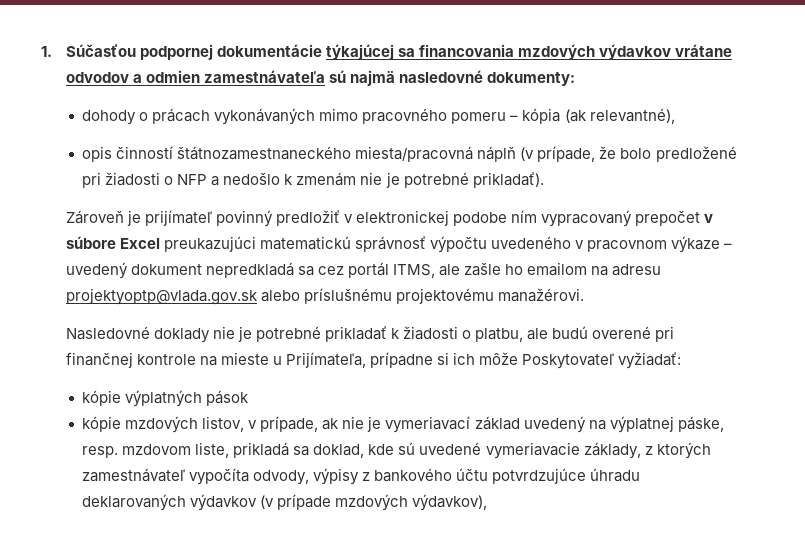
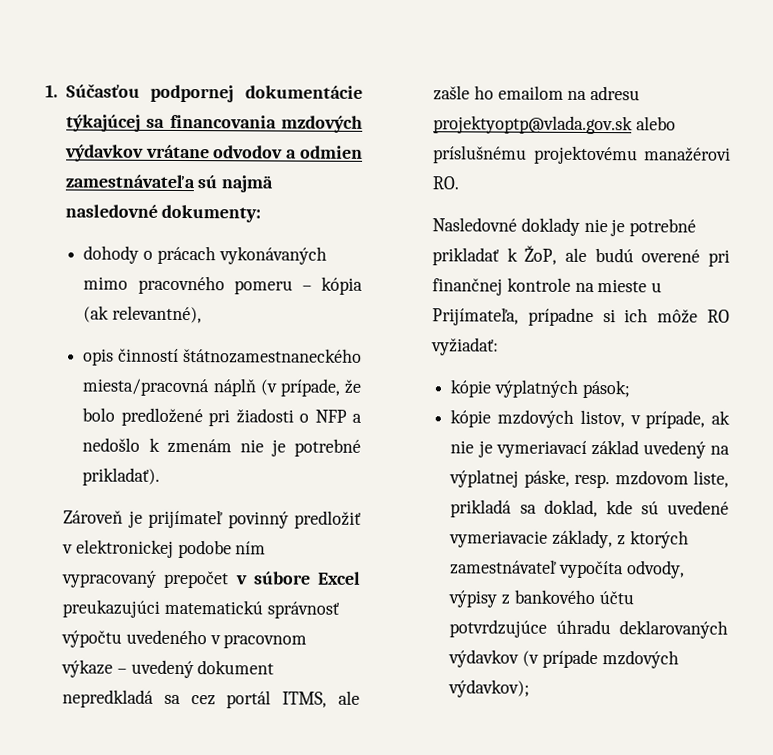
- Zároveň je prijímateľ povinný predložiť v elektronickej podobe ním vypracovaný prepočet v súbore Excel preukazujúci matematickú správnosť výpočtu uvedeného v pracovnom výkaze – uvedený dokument nepredkladá sa cez portál ITMS, ale zašle ho emailom na adresu projektyoptp@vlada.gov.sk alebo príslušnému projektovému manažérovi.
+ Zároveň je prijímateľ povinný predložiť v elektronickej podobe ním vypracovaný prepočet v súbore Excel preukazujúci matematickú správnosť výpočtu uvedeného v pracovnom výkaze – uvedený dokument nepredkladá sa cez portál ITMS, ale zašle ho emailom na adresu projektyoptp@vlada.gov.sk alebo príslušnému projektovému manažérovi RO.
- Nasledovné doklady nie je potrebné prikladať k žiadosti o platbu, ale budú overené pri finančnej kontrole na mieste u Prijímateľa, prípadne si ich môže Poskytovateľ vyžiadať:
+ Nasledovné doklady nie je potrebné prikladať k ŽoP, ale budú overené pri finančnej kontrole na mieste u Prijímateľa, prípadne si ich môže RO vyžiadať:
- kópie výplatných pások
+ kópie výplatných pások;
- kópie mzdových listov, v prípade, ak nie je vymeriavací základ uvedený na výplatnej páske, resp. mzdovom liste, prikladá sa doklad, kde sú uvedené vymeriavacie základy, z ktorých zamestnávateľ vypočíta odvody, výpisy z bankového účtu potvrdzujúce úhradu deklarovaných výdavkov (v prípade mzdových výdavkov),
+ kópie mzdových listov, v prípade, ak nie je vymeriavací základ uvedený na výplatnej páske, resp. mzdovom liste, prikladá sa doklad, kde sú uvedené vymeriavacie základy, z ktorých zamestnávateľ vypočíta odvody, výpisy z bankového účtu potvrdzujúce úhradu deklarovaných výdavkov (v prípade mzdových výdavkov);

